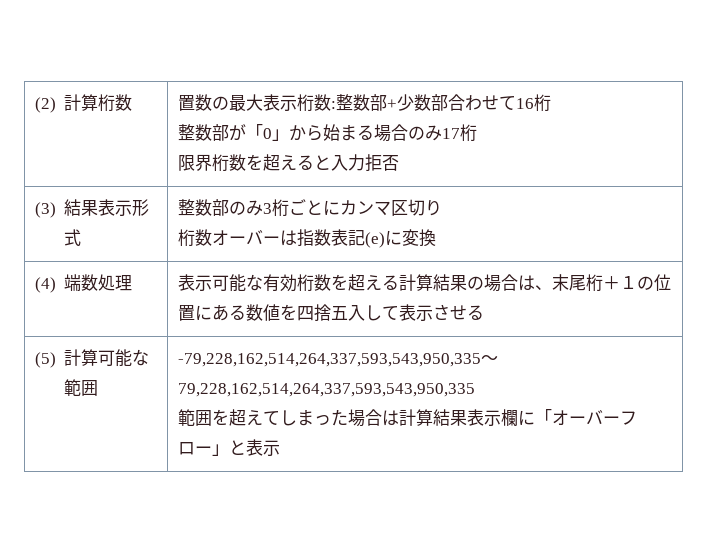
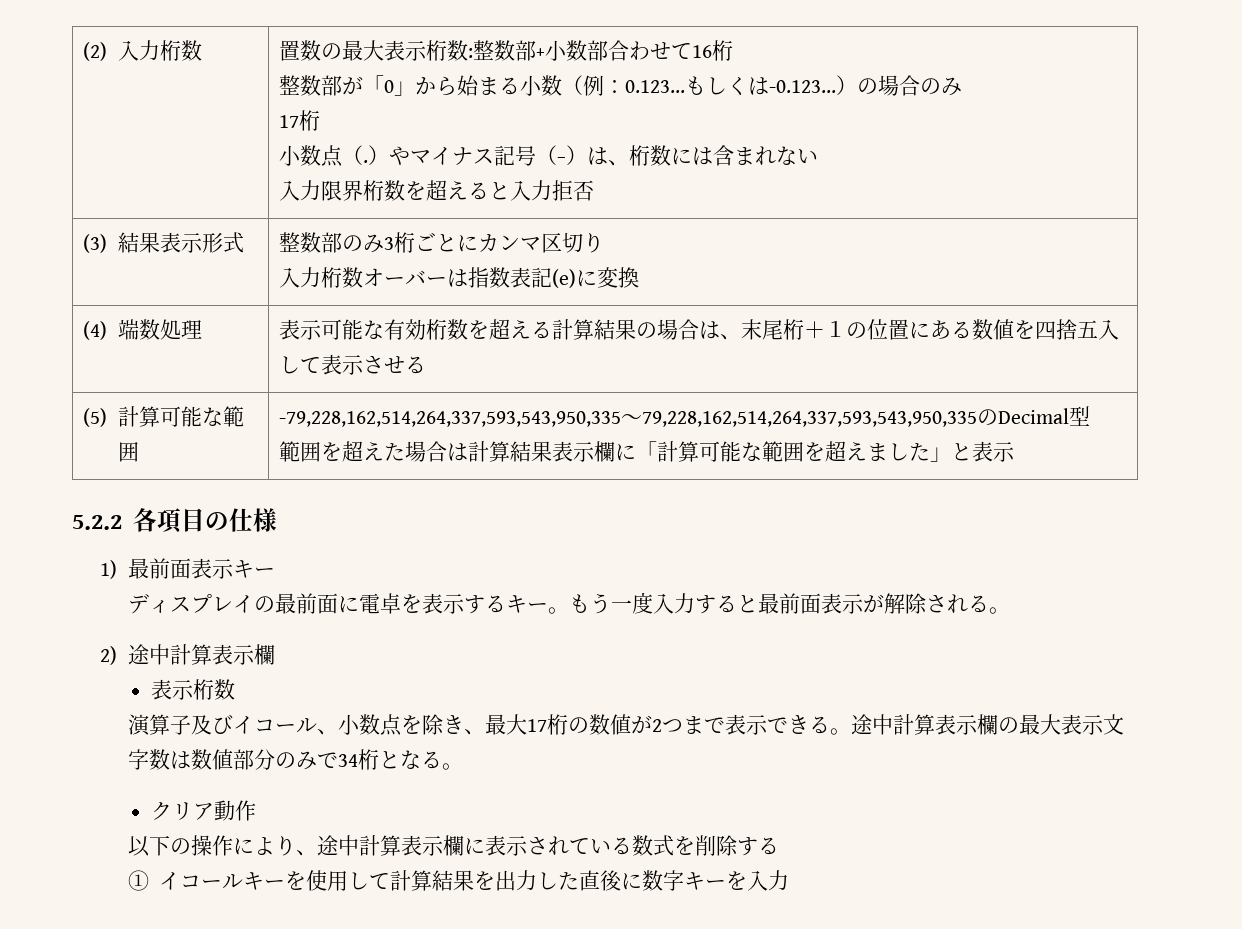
- (2)計算桁数
+ (2)入力桁数
- 置数の最大表示桁数:整数部+少数部合わせて16桁
+ 置数の最大表示桁数:整数部+小数部合わせて16桁
- 整数部が「0」から始まる場合のみ17桁
+ 整数部が「0」から始まる小数（例：0.123...もしくは-0.123...）の場合のみ
+ 17桁
- 限界桁数を超えると入力拒否
+ 小数点（.）やマイナス記号（−）は、桁数には含まれない
+ 入力限界桁数を超えると入力拒否
  (3)結果表示形式 | 整数部のみ3桁ごとにカンマ区切り
- 桁数オーバーは指数表記(e)に変換
+ 入力桁数オーバーは指数表記(e)に変換
- (5)計算可能な範囲 | -79,228,162,514,264,337,593,543,950,335～79,228,162,514,264,337,593,543,950,335
- 範囲を超えてしまった場合は計算結果表示欄に「オーバーフロー」と表示
+ (5)計算可能な範囲 | -79,228,162,514,264,337,593,543,950,335～79,228,162,514,264,337,593,543,950,335のDecimal型
+ 範囲を超えた場合は計算結果表示欄に「計算可能な範囲を超えました」と表示
+ 5.2.2各項目の仕様
+ 1)最前面表示キー
+ ディスプレイの最前面に電卓を表示するキー。もう一度入力すると最前面表示が解除される。
+ 2)途中計算表示欄
+ 表示桁数
+ 演算子及びイコール、小数点を除き、最大17桁の数値が2つまで表示できる。途中計算表示欄の最大表示文字数は数値部分のみで34桁となる。
+ クリア動作
+ 以下の操作により、途中計算表示欄に表示されている数式を削除する
+ ①イコールキーを使用して計算結果を出力した直後に数字キーを入力

